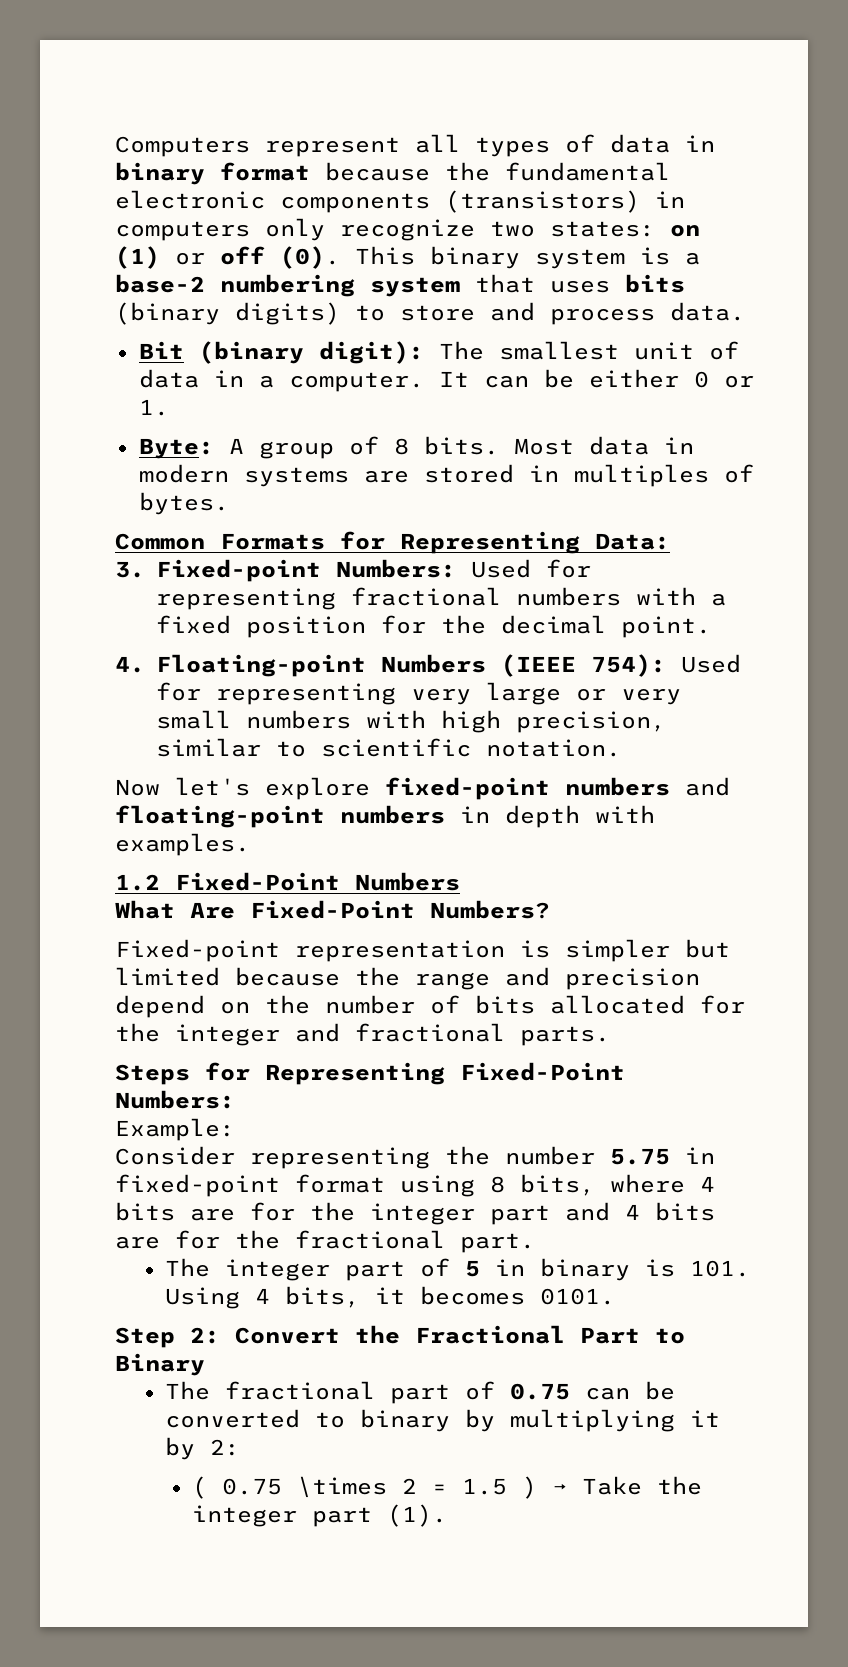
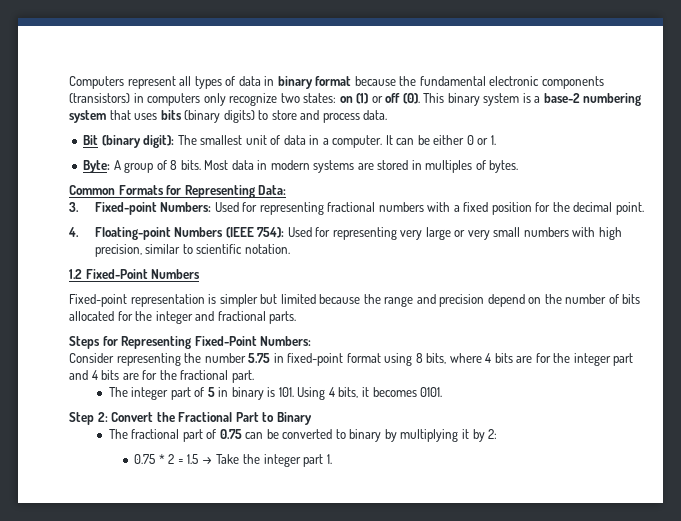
- Now let's explore fixed-point numbers and floating-point numbers in depth with examples.
- What Are Fixed-Point Numbers?
- Example:
- ( 0.75 \times 2 = 1.5 ) → Take the integer part (1).
+ 0.75 * 2 = 1.5 → Take the integer part 1.

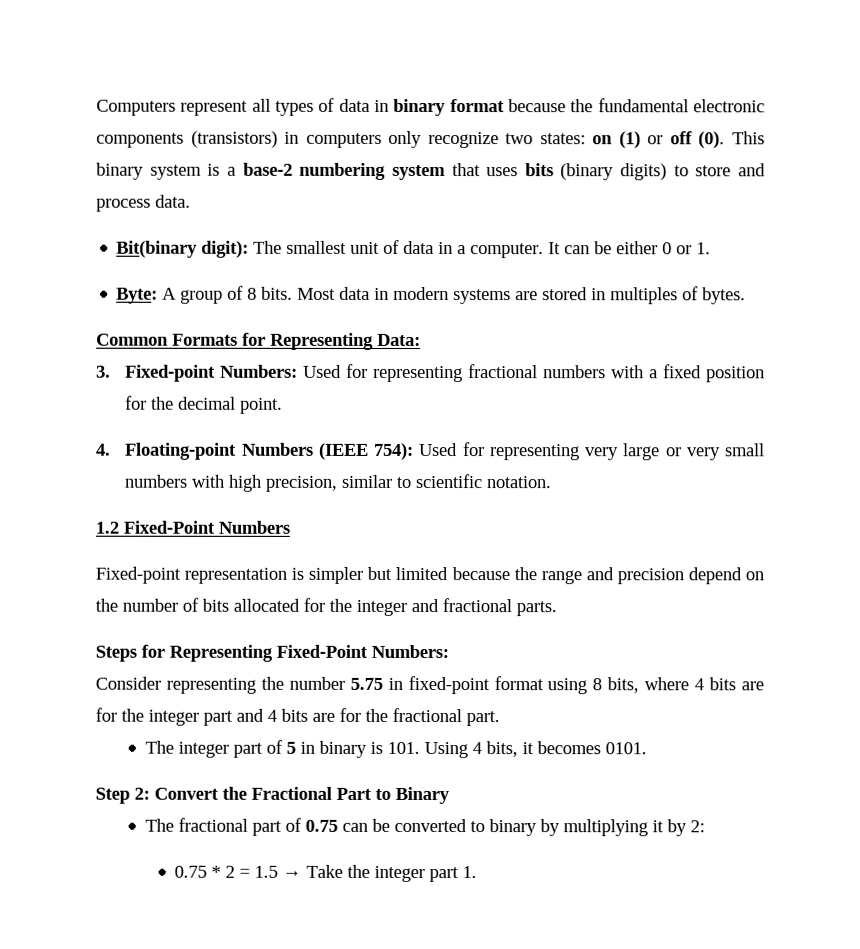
- Bit (binary digit): The smallest unit of data in a computer.
+ Bit(binary digit): The smallest unit of data in a computer.

